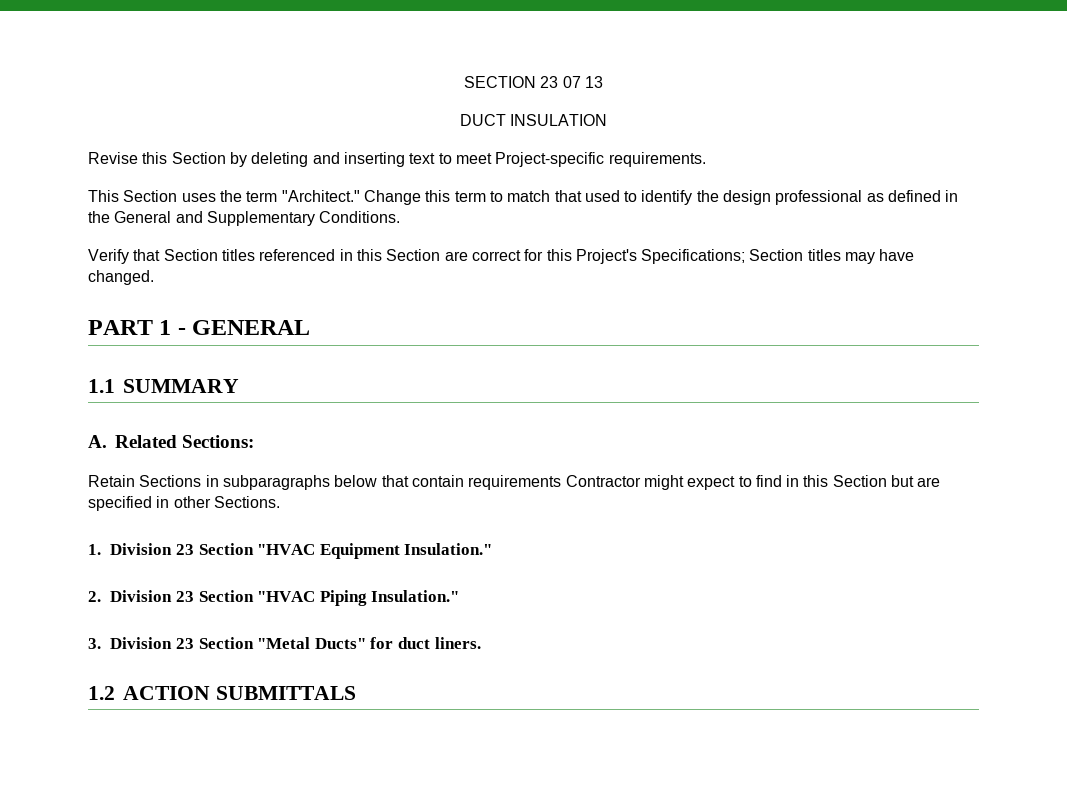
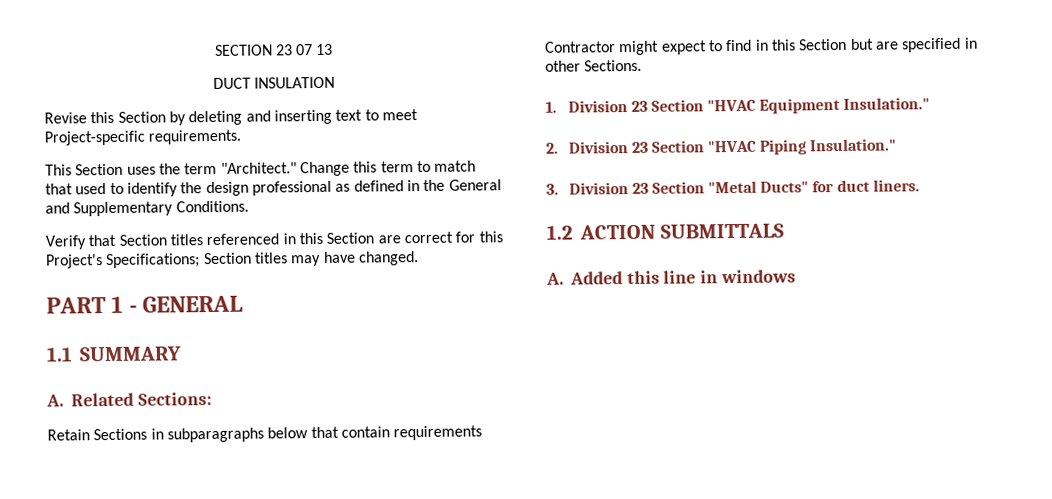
+ A. Added this line in windows

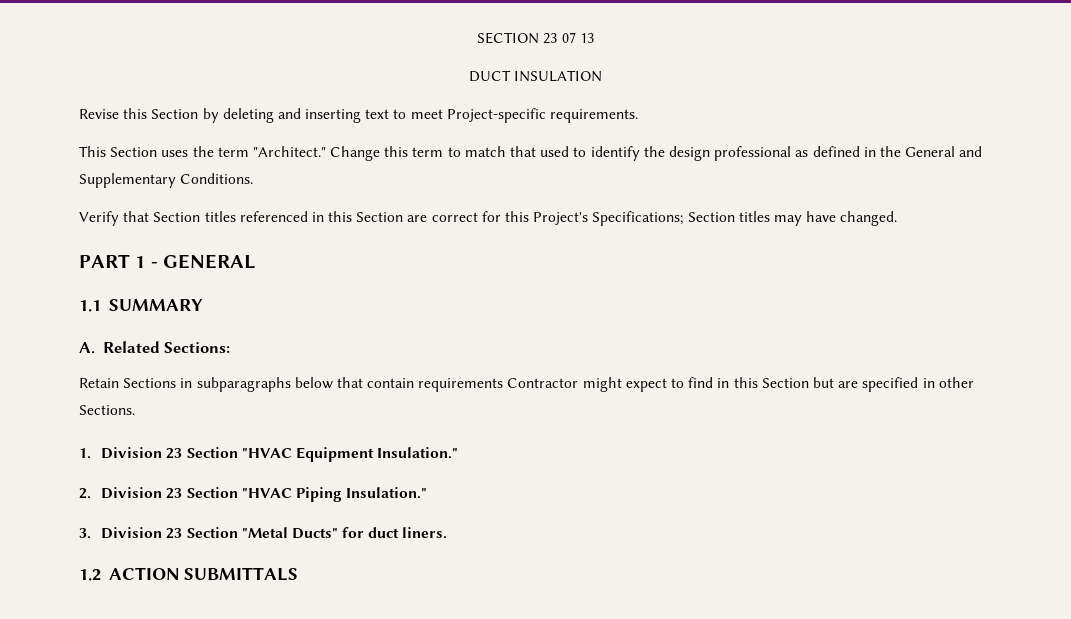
- A. Added this line in windows

